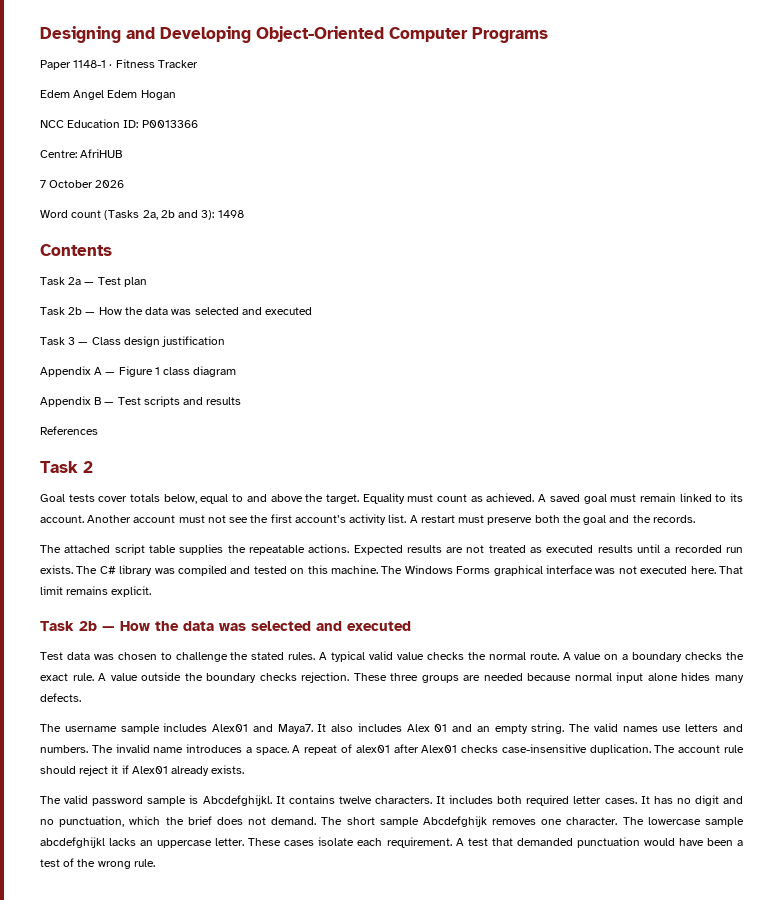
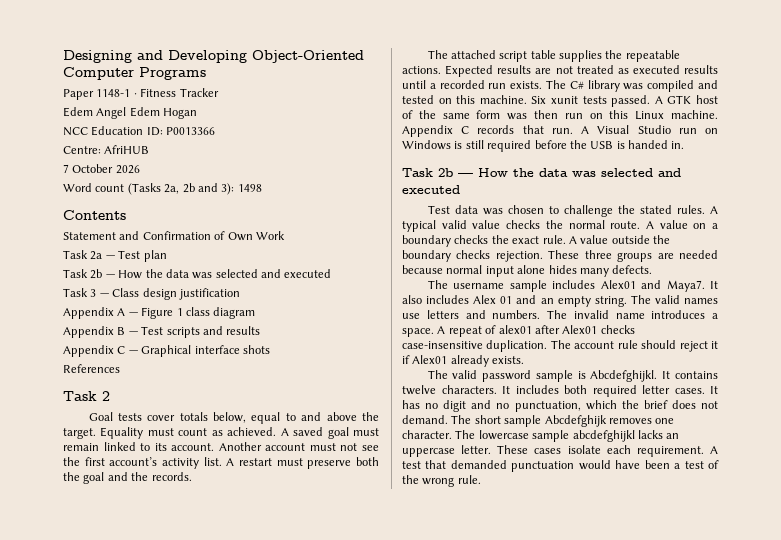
+ Statement and Confirmation of Own Work
+ Appendix C — Graphical interface shots
- The Windows Forms graphical interface was not executed here. That limit remains explicit.
+ Six xunit tests passed. A GTK host of the same form was then run on this Linux machine. Appendix C records that run. A Visual Studio run on Windows is still required before the USB is handed in.

